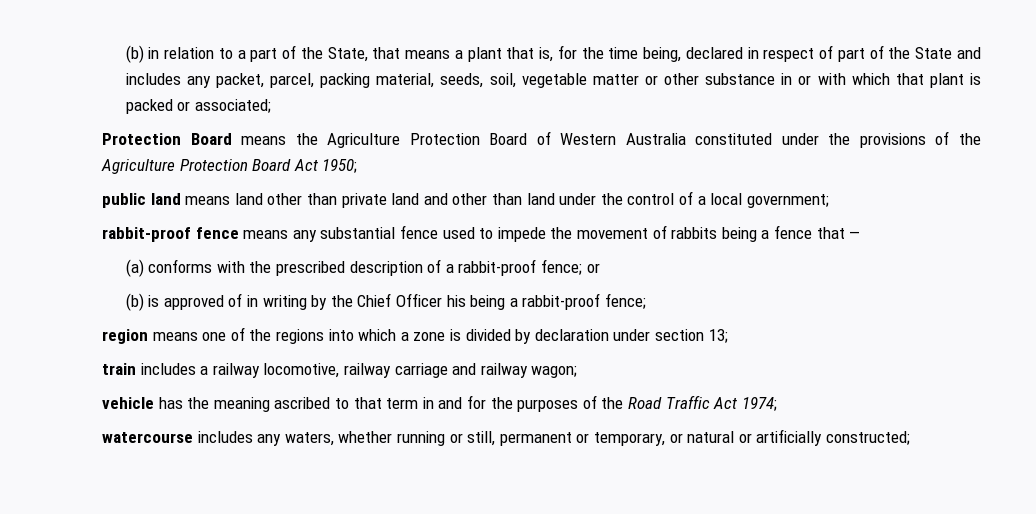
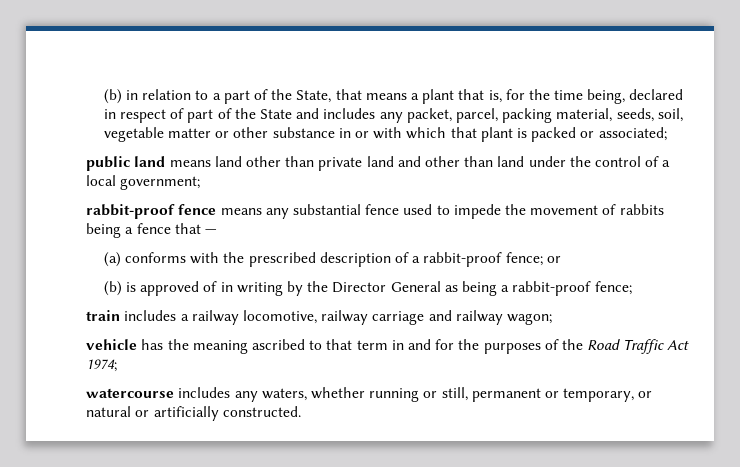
- Protection Board means the Agriculture Protection Board of Western Australia constituted under the provisions of the Agriculture Protection Board Act 1950;
- (b) is approved of in writing by the Chief Officer his being a rabbit-proof fence;
+ (b) is approved of in writing by the Director General as being a rabbit-proof fence;
- region means one of the regions into which a zone is divided by declaration under section 13;
- watercourse includes any waters, whether running or still, permanent or temporary, or natural or artificially constructed;
+ watercourse includes any waters, whether running or still, permanent or temporary, or natural or artificially constructed.

